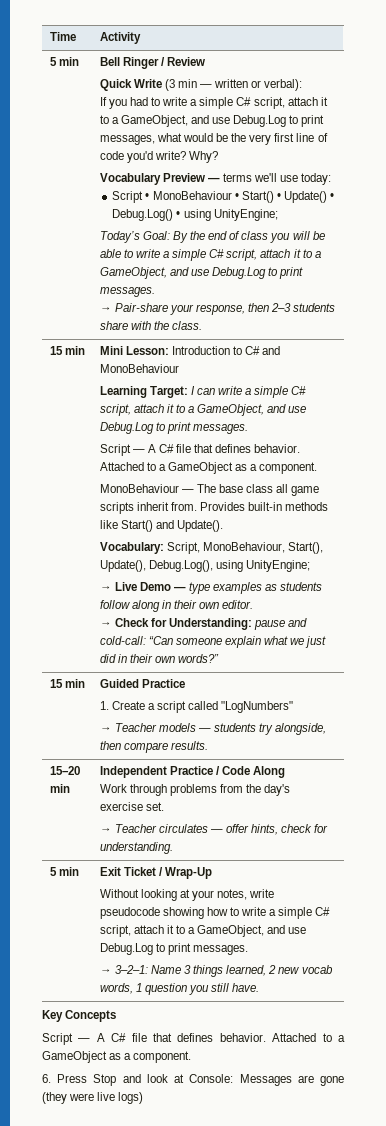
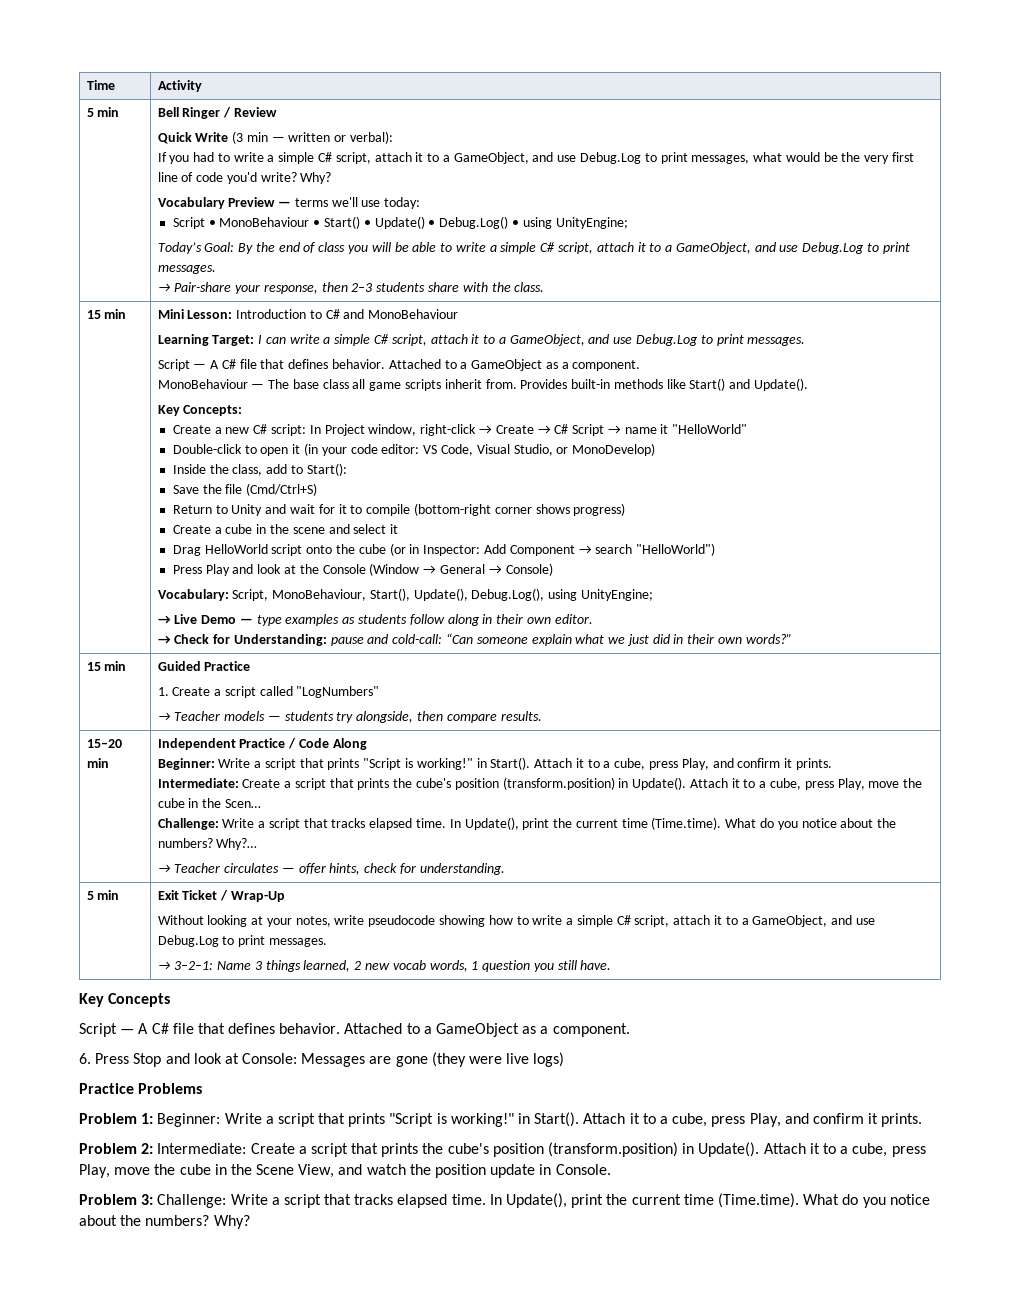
+ Key Concepts:
+ Create a new C# script: In Project window, right-click → Create → C# Script → name it "HelloWorld"
+ Double-click to open it (in your code editor: VS Code, Visual Studio, or MonoDevelop)
+ Inside the class, add to Start():
+ Save the file (Cmd/Ctrl+S)
+ Return to Unity and wait for it to compile (bottom-right corner shows progress)
+ Create a cube in the scene and select it
+ Drag HelloWorld script onto the cube (or in Inspector: Add Component → search "HelloWorld")
+ Press Play and look at the Console (Window → General → Console)
  Independent Practice / Code Along
- Work through problems from the day's exercise set.
+ Beginner: Write a script that prints "Script is working!" in Start(). Attach it to a cube, press Play, and confirm it prints.
+ Intermediate: Create a script that prints the cube's position (transform.position) in Update(). Attach it to a cube, press Play, move the cube in the Scen…
+ Challenge: Write a script that tracks elapsed time. In Update(), print the current time (Time.time). What do you notice about the numbers? Why?…
+ Practice Problems
+ Problem 1: Beginner: Write a script that prints "Script is working!" in Start(). Attach it to a cube, press Play, and confirm it prints.
+ Problem 2: Intermediate: Create a script that prints the cube's position (transform.position) in Update(). Attach it to a cube, press Play, move the cube in the Scene View, and watch the position update in Console.
+ Problem 3: Challenge: Write a script that tracks elapsed time. In Update(), print the current time (Time.time). What do you notice about the numbers? Why?

